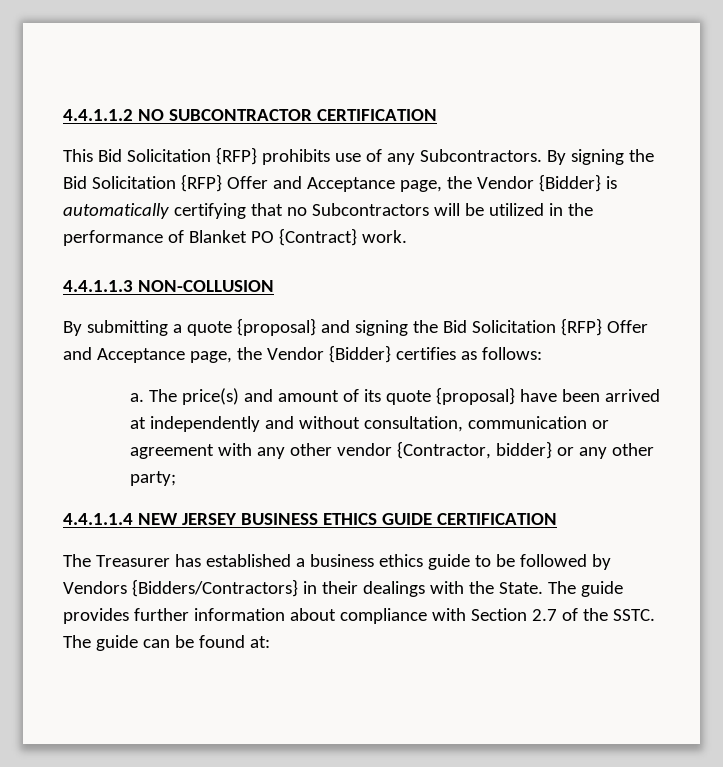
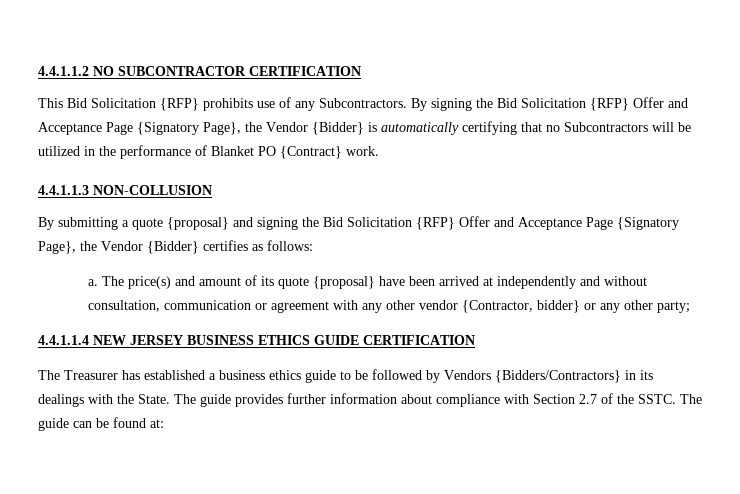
- By signing the Bid Solicitation {RFP} Offer and Acceptance page, the Vendor {Bidder} is automatically certifying that no Subcontractors will be utilized in the performance of Blanket PO {Contract} work.
+ By signing the Bid Solicitation {RFP} Offer and Acceptance Page {Signatory Page}, the Vendor {Bidder} is automatically certifying that no Subcontractors will be utilized in the performance of Blanket PO {Contract} work.
- By submitting a quote {proposal} and signing the Bid Solicitation {RFP} Offer and Acceptance page, the Vendor {Bidder} certifies as follows:
+ By submitting a quote {proposal} and signing the Bid Solicitation {RFP} Offer and Acceptance Page {Signatory Page}, the Vendor {Bidder} certifies as follows:
- The Treasurer has established a business ethics guide to be followed by Vendors {Bidders/Contractors} in their dealings with the State.
+ The Treasurer has established a business ethics guide to be followed by Vendors {Bidders/Contractors} in its dealings with the State.

